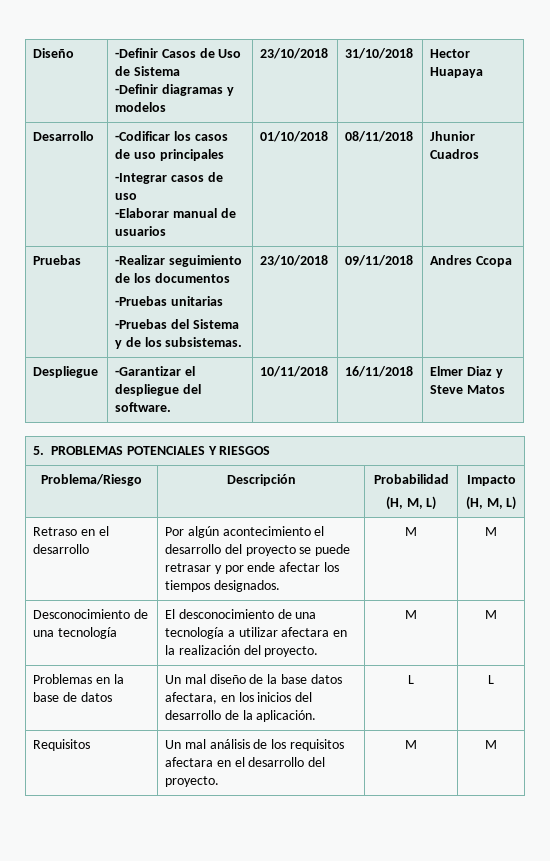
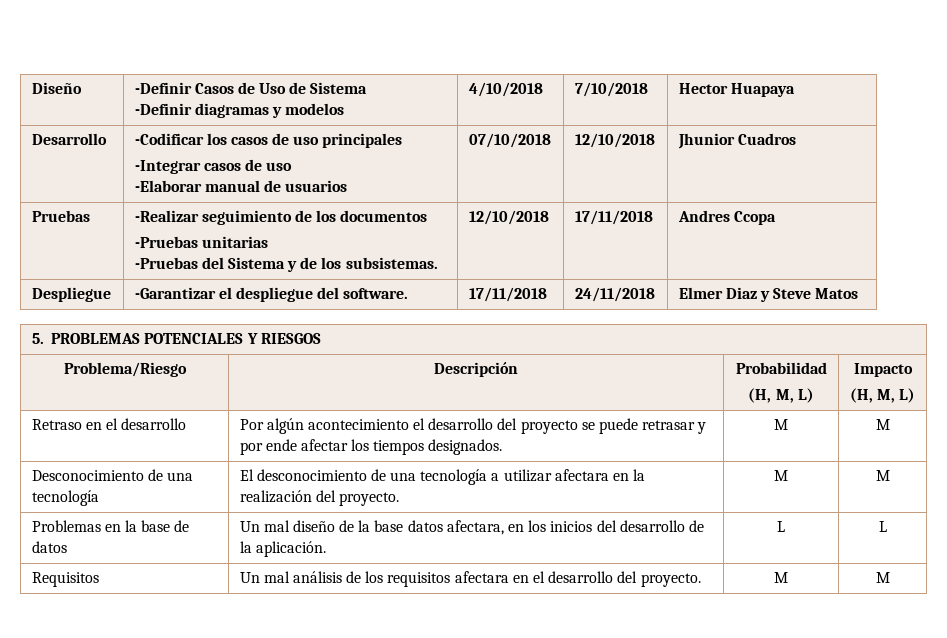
  Diseño | -Definir Casos de Uso de Sistema
- -Definir diagramas y modelos | 23/10/2018 | 31/10/2018 | Hector Huapaya
+ -Definir diagramas y modelos | 4/10/2018 | 7/10/2018 | Hector Huapaya
  Desarrollo | -Codificar los casos de uso principales
  -Integrar casos de uso
- -Elaborar manual de usuarios | 01/10/2018 | 08/11/2018 | Jhunior Cuadros
+ -Elaborar manual de usuarios | 07/10/2018 | 12/10/2018 | Jhunior Cuadros
  Pruebas | -Realizar seguimiento de los documentos
  -Pruebas unitarias
- -Pruebas del Sistema y de los subsistemas. | 23/10/2018 | 09/11/2018 | Andres Ccopa
+ -Pruebas del Sistema y de los subsistemas. | 12/10/2018 | 17/11/2018 | Andres Ccopa
- Despliegue | -Garantizar el despliegue del software. | 10/11/2018 | 16/11/2018 | Elmer Diaz y Steve Matos
+ Despliegue | -Garantizar el despliegue del software. | 17/11/2018 | 24/11/2018 | Elmer Diaz y Steve Matos

